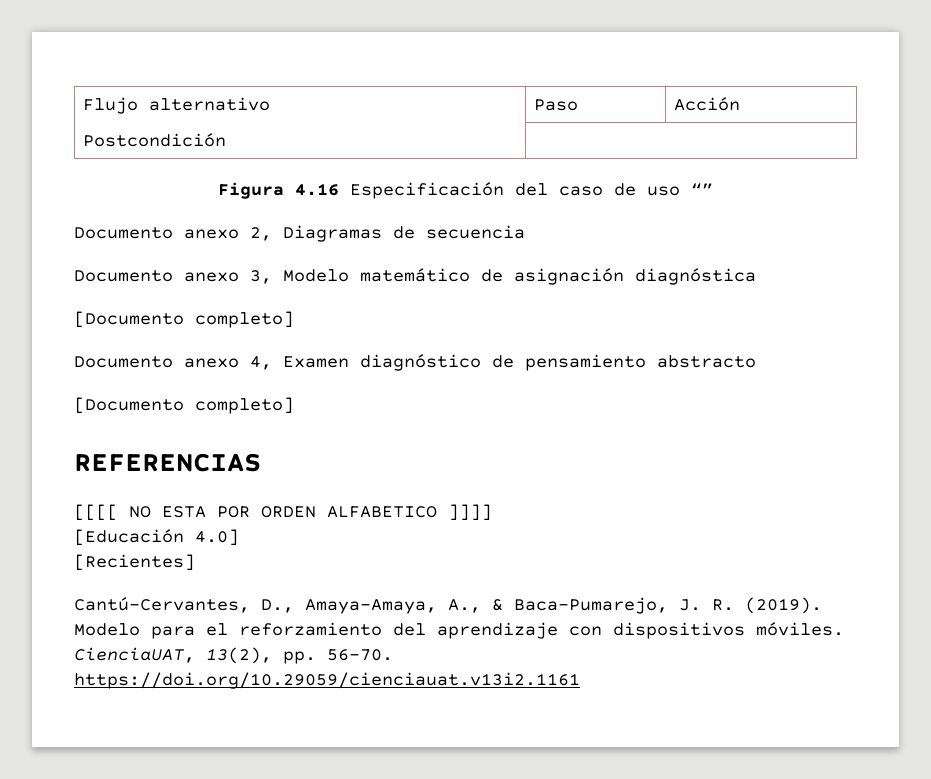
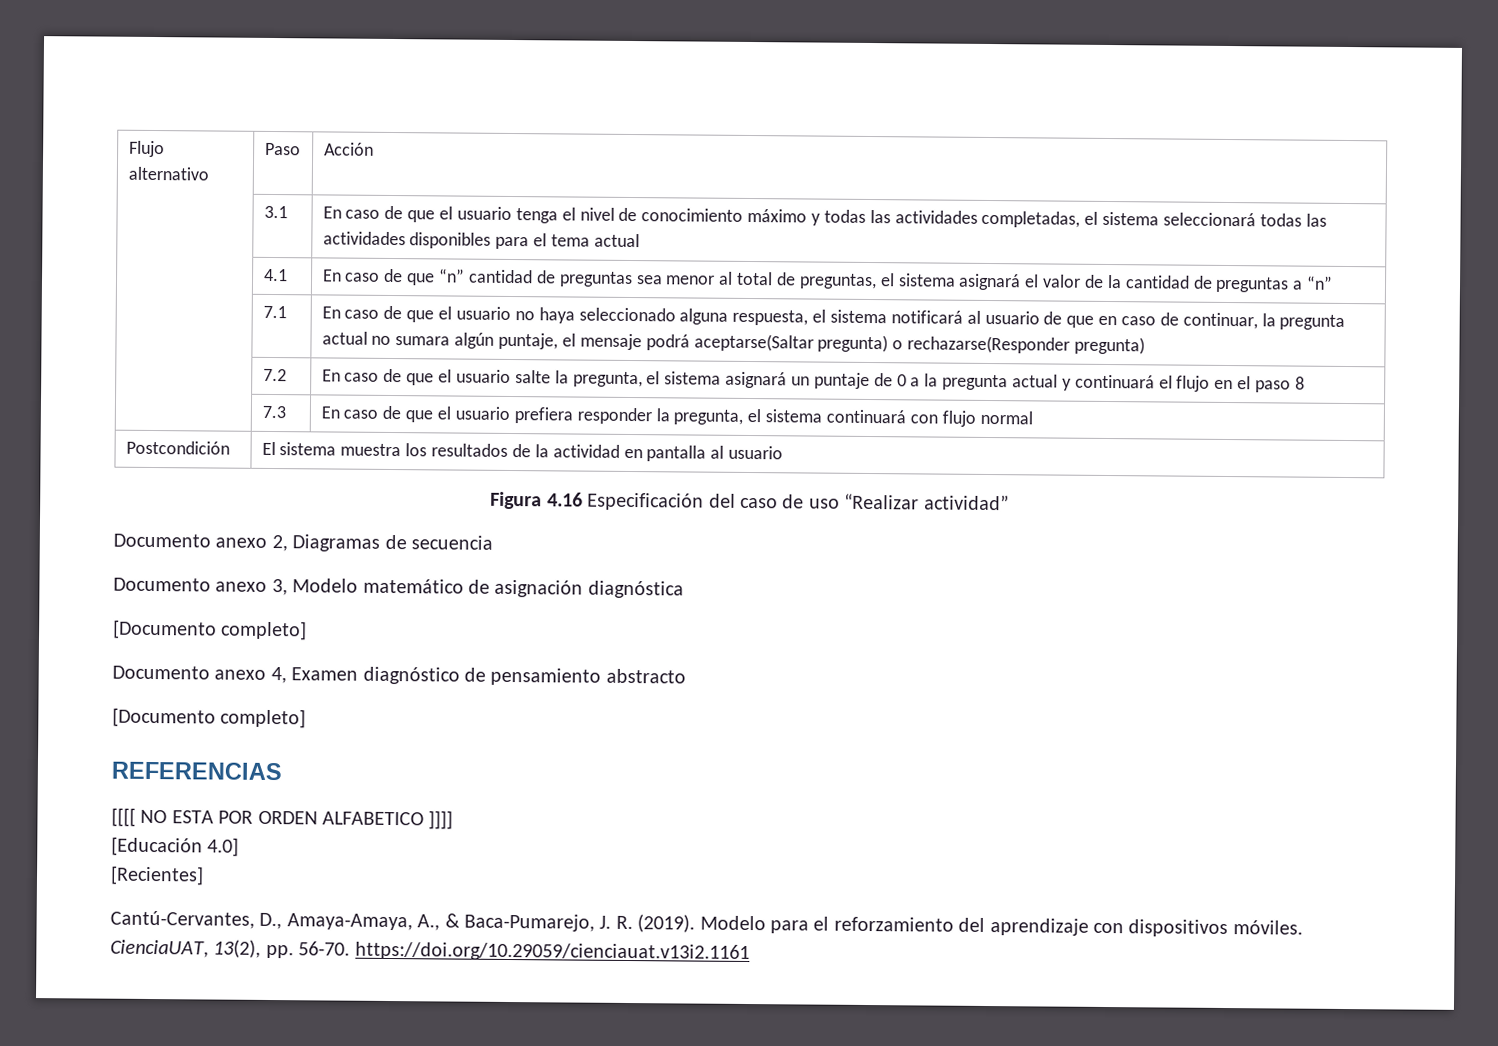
- Postcondición |
+ | 3.1 | En caso de que el usuario tenga el nivel de conocimiento máximo y todas las actividades completadas, el sistema seleccionará todas las actividades disponibles para el tema actual
+ | 4.1 | En caso de que “n” cantidad de preguntas sea menor al total de preguntas, el sistema asignará el valor de la cantidad de preguntas a “n”
+ | 7.1 | En caso de que el usuario no haya seleccionado alguna respuesta, el sistema notificará al usuario de que en caso de continuar, la pregunta actual no sumara algún puntaje, el mensaje podrá aceptarse(Saltar pregunta) o rechazarse(Responder pregunta)
+ | 7.2 | En caso de que el usuario salte la pregunta, el sistema asignará un puntaje de 0 a la pregunta actual y continuará el flujo en el paso 8
+ | 7.3 | En caso de que el usuario prefiera responder la pregunta, el sistema continuará con flujo normal
+ Postcondición | El sistema muestra los resultados de la actividad en pantalla al usuario
- Figura 4.16 Especificación del caso de uso “”
+ Figura 4.16 Especificación del caso de uso “Realizar actividad”

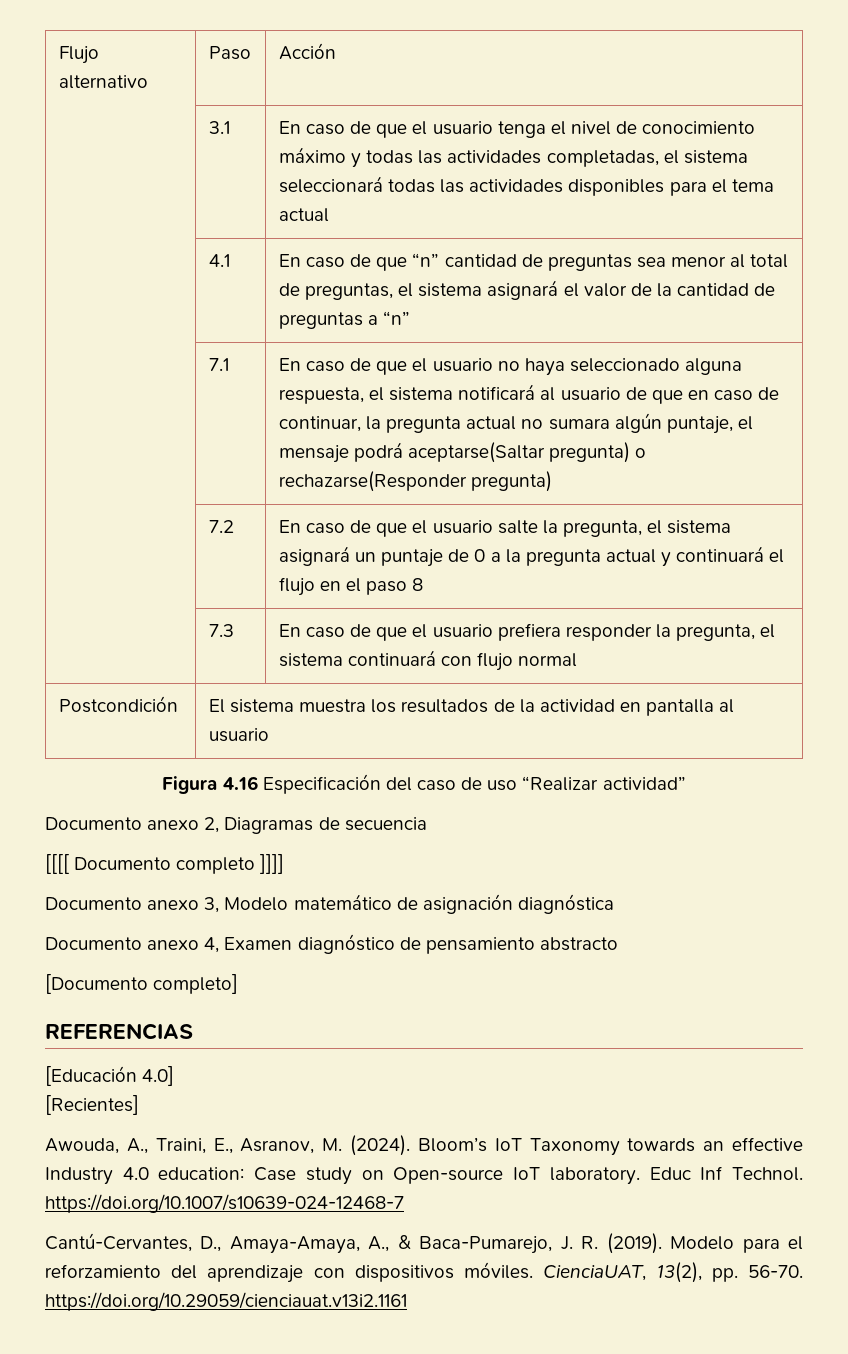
+ [[[[ Documento completo ]]]]
  Documento anexo 3, Modelo matemático de asignación diagnóstica
- [Documento completo]
- [[[[ NO ESTA POR ORDEN ALFABETICO ]]]]
  [Educación 4.0]
  [Recientes]
+ Awouda, A., Traini, E., Asranov, M. (2024). Bloom’s IoT Taxonomy towards an effective Industry 4.0 education: Case study on Open-source IoT laboratory. Educ Inf Technol. https://doi.org/10.1007/s10639-024-12468-7

